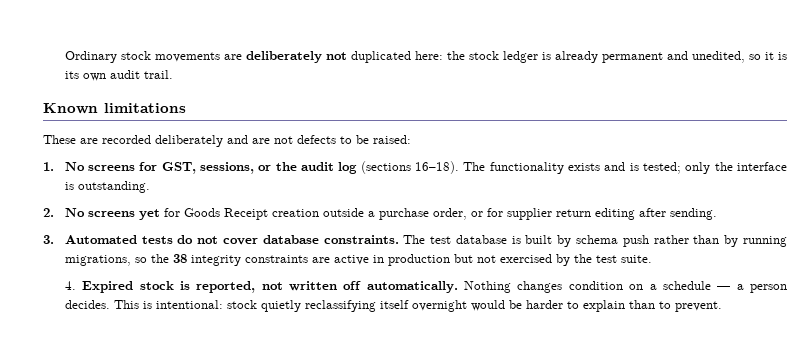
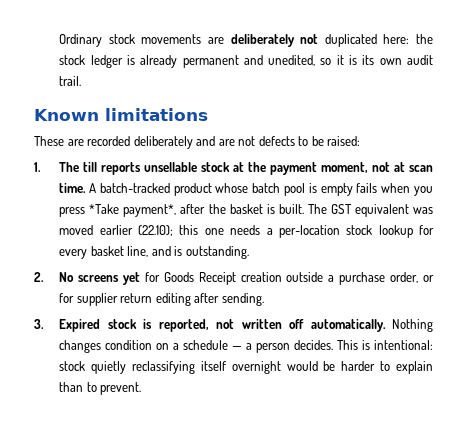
- 1. No screens for GST, sessions, or the audit log (sections 16–18). The functionality exists and is tested; only the interface is outstanding.
+ 1. The till reports unsellable stock at the payment moment, not at scan time. A batch-tracked product whose batch pool is empty fails when you press *Take payment*, after the basket is built. The GST equivalent was moved earlier (22.10); this one needs a per-location stock lookup for every basket line, and is outstanding.
- 3. Automated tests do not cover database constraints. The test database is built by schema push rather than by running migrations, so the 38 integrity constraints are active in production but not exercised by the test suite.
- 4. Expired stock is reported, not written off automatically.
+ 3. Expired stock is reported, not written off automatically.

